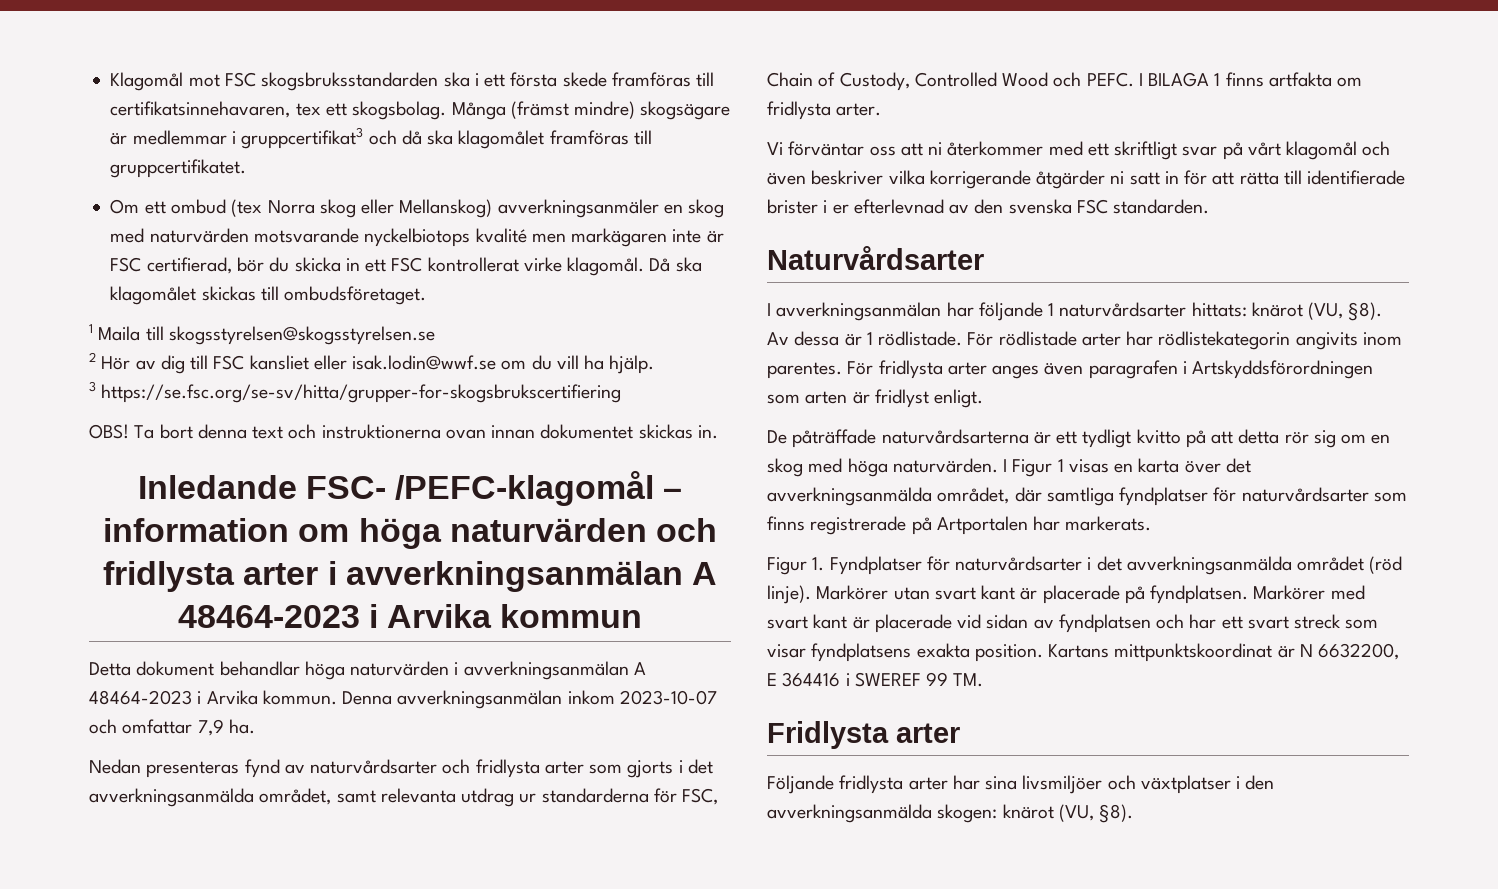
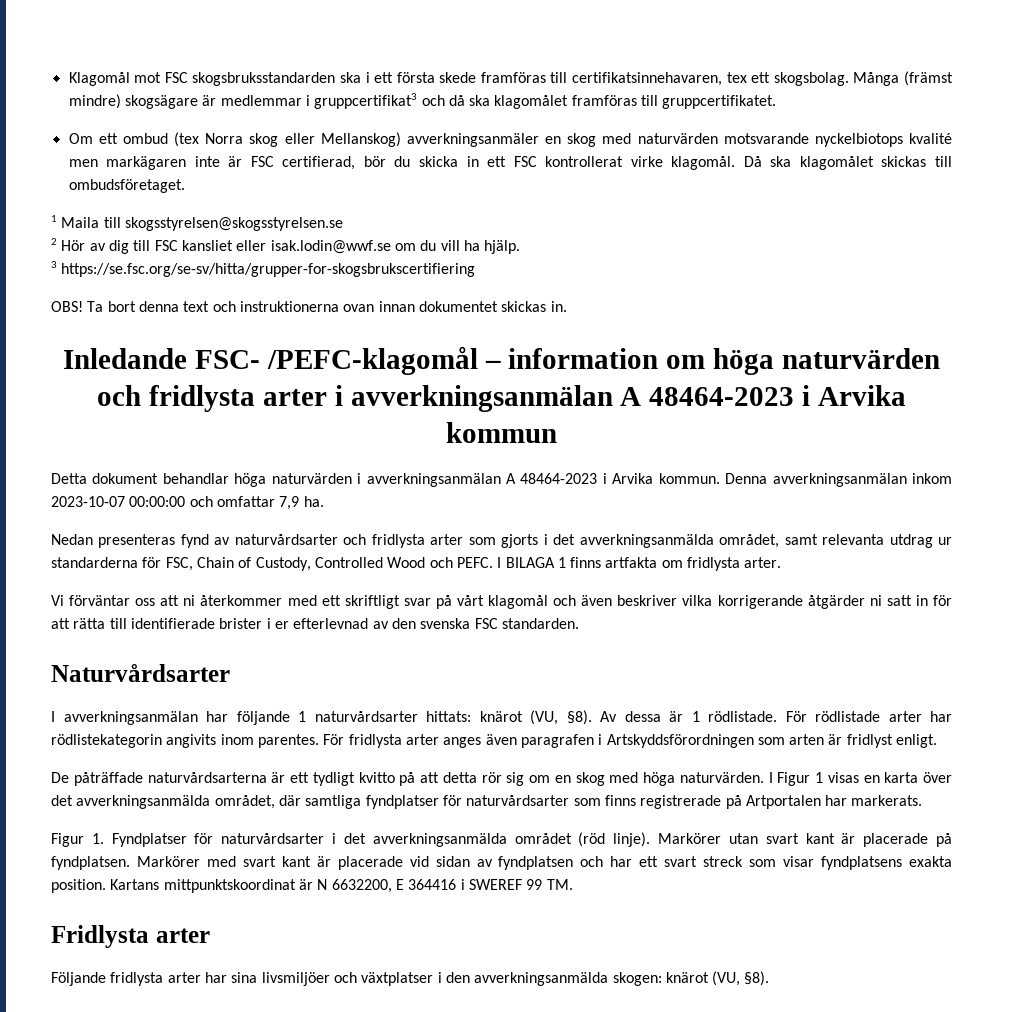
- Denna avverkningsanmälan inkom 2023-10-07 och omfattar 7,9 ha.
+ Denna avverkningsanmälan inkom 2023-10-07 00:00:00 och omfattar 7,9 ha.

